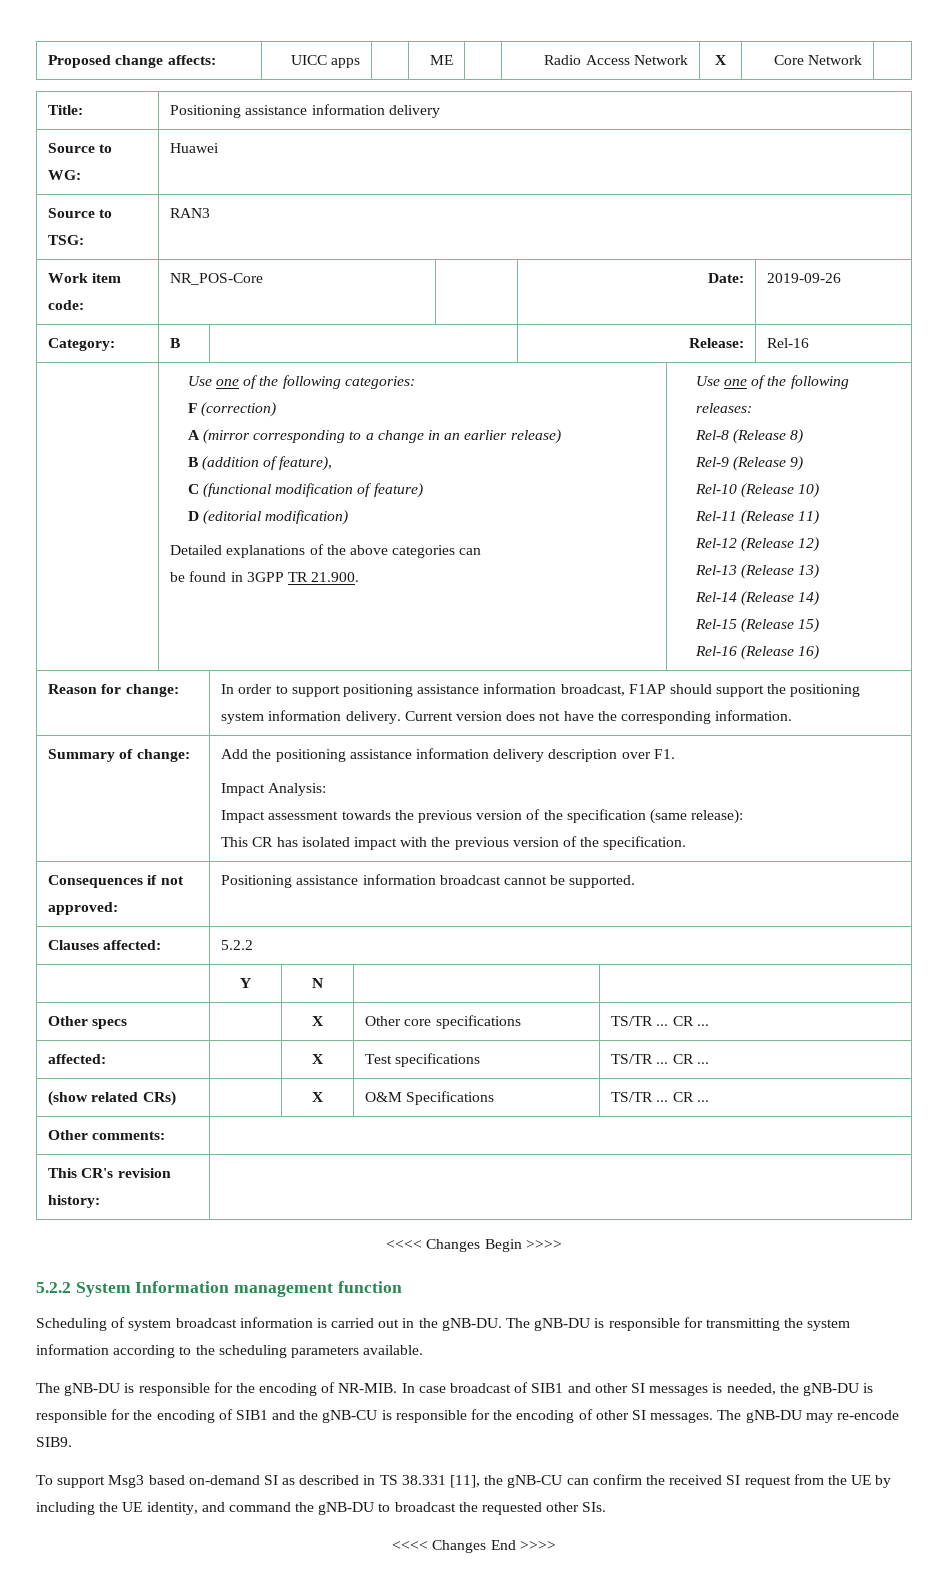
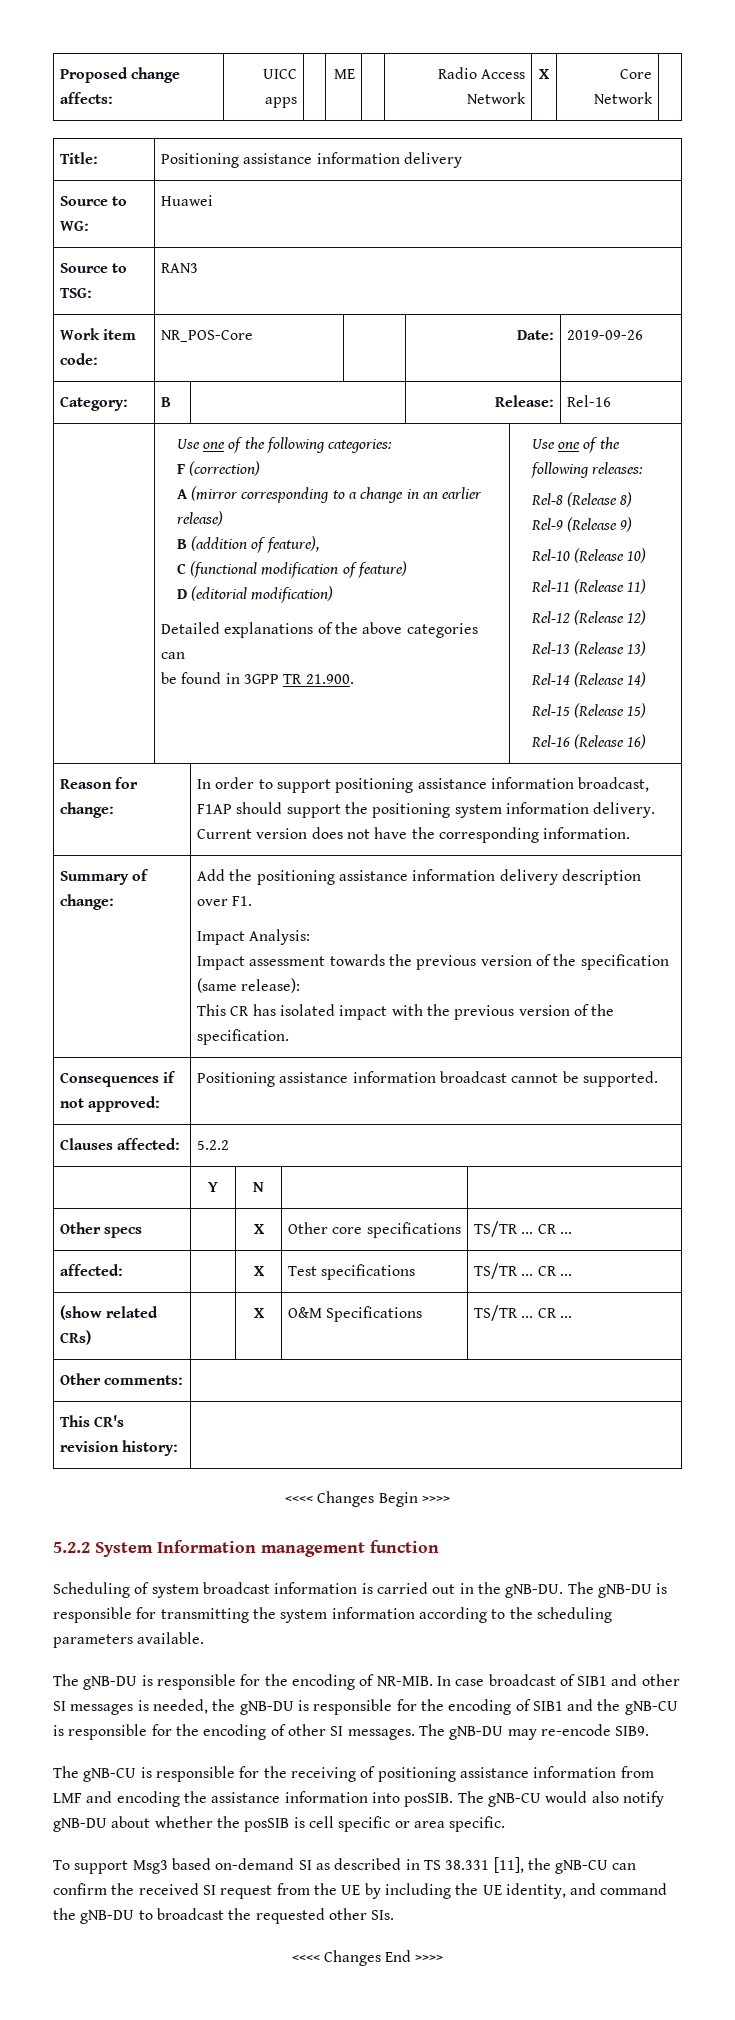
+ The gNB-CU is responsible for the receiving of positioning assistance information from LMF and encoding the assistance information into posSIB. The gNB-CU would also notify gNB-DU about whether the posSIB is cell specific or area specific.

